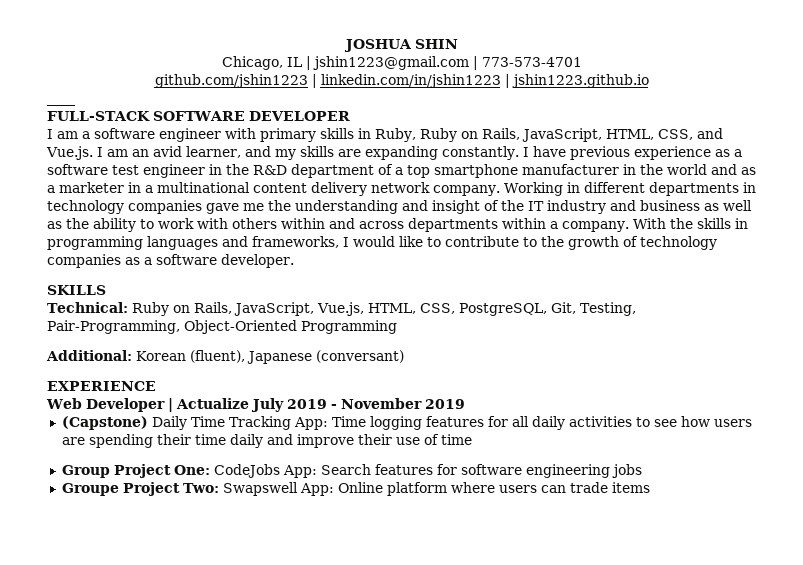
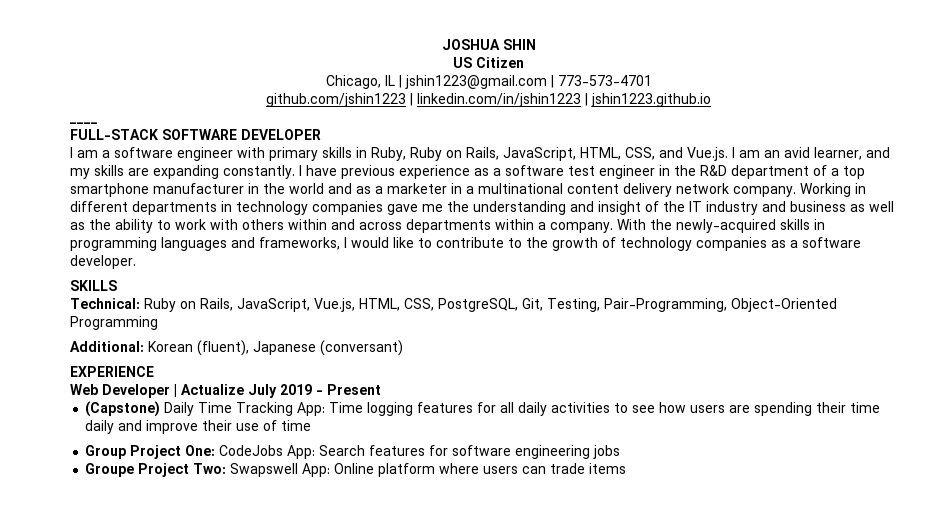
+ US Citizen
- With the skills in programming languages and frameworks, I would like to contribute to the growth of technology companies as a software developer.
+ With the newly-acquired skills in programming languages and frameworks, I would like to contribute to the growth of technology companies as a software developer.
- Web Developer | Actualize July 2019 - November 2019
+ Web Developer | Actualize July 2019 - Present

